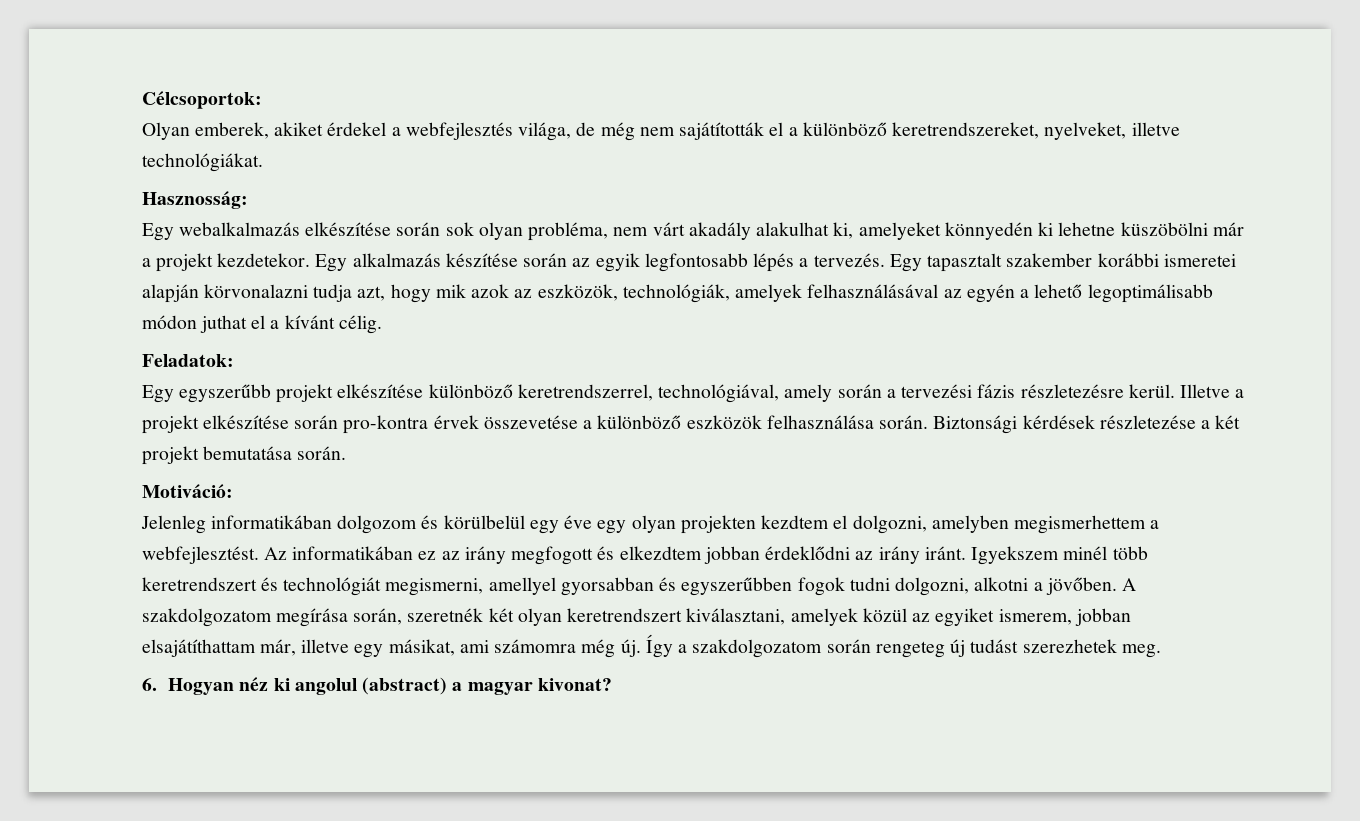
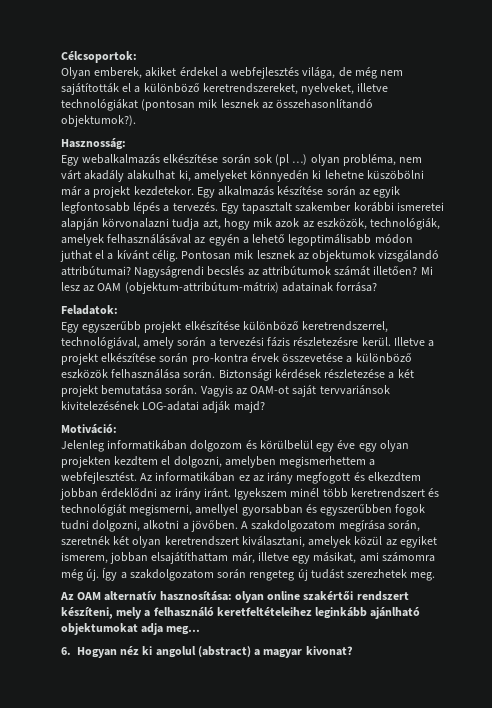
- Olyan emberek, akiket érdekel a webfejlesztés világa, de még nem sajátították el a különböző keretrendszereket, nyelveket, illetve technológiákat.
+ Olyan emberek, akiket érdekel a webfejlesztés világa, de még nem sajátították el a különböző keretrendszereket, nyelveket, illetve technológiákat (pontosan mik lesznek az összehasonlítandó objektumok?).
- Egy webalkalmazás elkészítése során sok olyan probléma, nem várt akadály alakulhat ki, amelyeket könnyedén ki lehetne küszöbölni már a projekt kezdetekor.
+ Egy webalkalmazás elkészítése során sok (pl …) olyan probléma, nem várt akadály alakulhat ki, amelyeket könnyedén ki lehetne küszöbölni már a projekt kezdetekor.
+ Pontosan mik lesznek az objektumok vizsgálandó attribútumai? Nagyságrendi becslés az attribútumok számát illetően? Mi lesz az OAM (objektum-attribútum-mátrix) adatainak forrása?
+ Vagyis az OAM-ot saját tervvariánsok kivitelezésének LOG-adatai adják majd?
+ Az OAM alternatív hasznosítása: olyan online szakértői rendszert készíteni, mely a felhasználó keretfeltételeihez leginkább ajánlható objektumokat adja meg…

